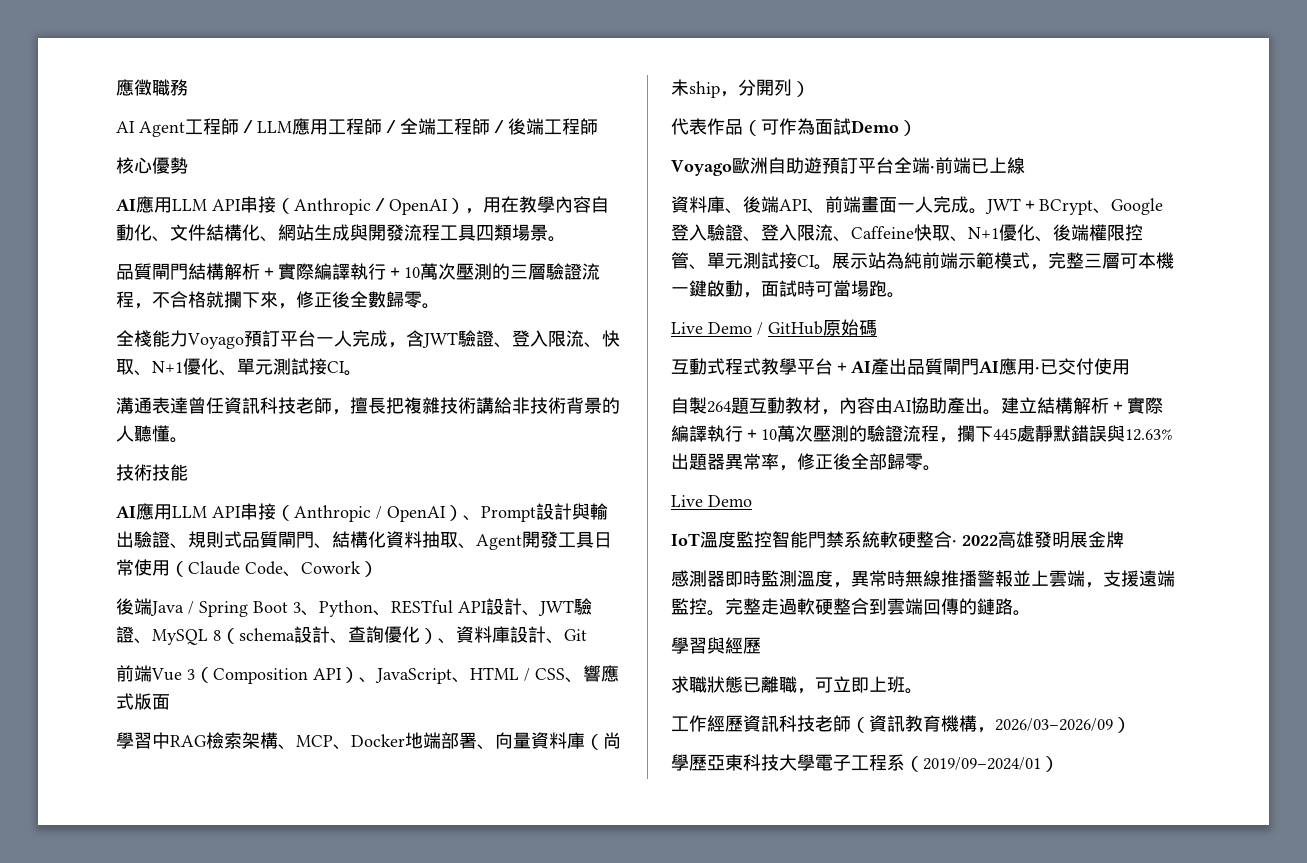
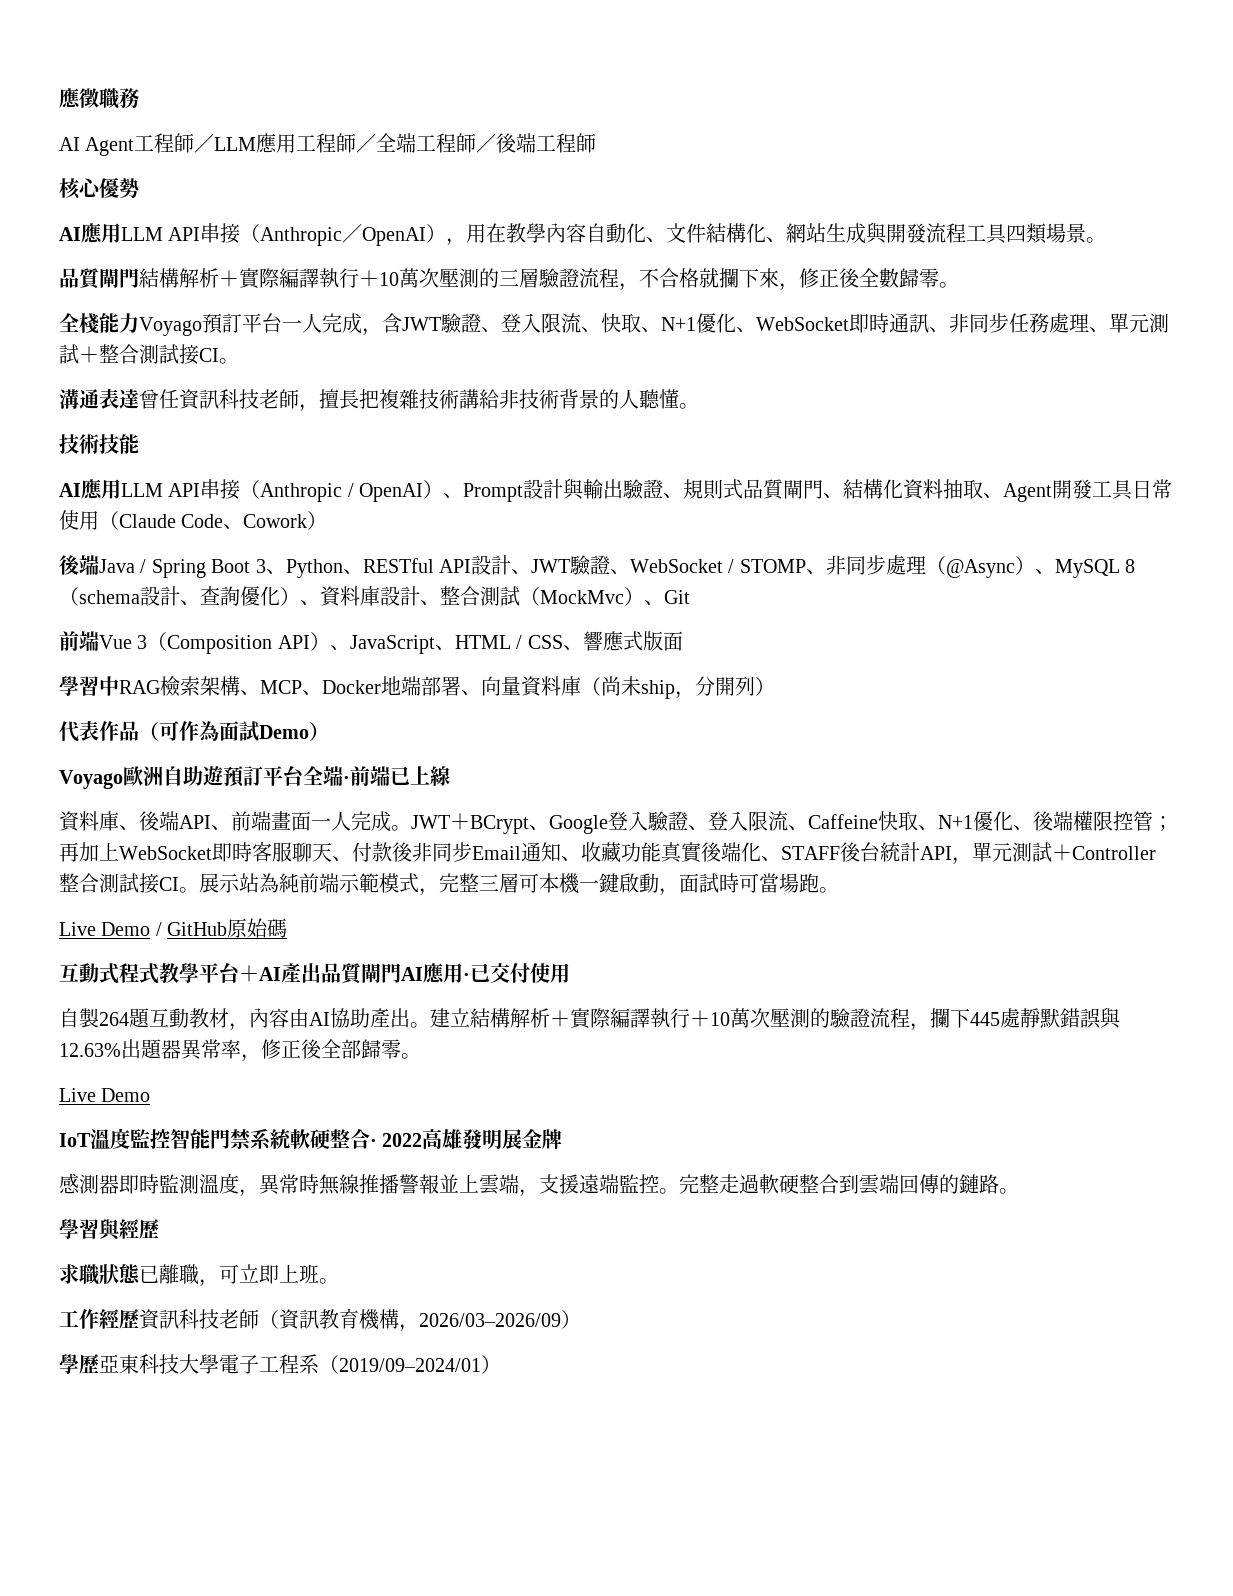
- 全棧能力Voyago預訂平台一人完成，含JWT驗證、登入限流、快取、N+1優化、單元測試接CI。
+ 全棧能力Voyago預訂平台一人完成，含JWT驗證、登入限流、快取、N+1優化、WebSocket即時通訊、非同步任務處理、單元測試＋整合測試接CI。
- 後端Java / Spring Boot 3、Python、RESTful API設計、JWT驗證、MySQL 8（schema設計、查詢優化）、資料庫設計、Git
+ 後端Java / Spring Boot 3、Python、RESTful API設計、JWT驗證、WebSocket / STOMP、非同步處理（@Async）、MySQL 8（schema設計、查詢優化）、資料庫設計、整合測試（MockMvc）、Git
- JWT＋BCrypt、Google登入驗證、登入限流、Caffeine快取、N+1優化、後端權限控管、單元測試接CI。
+ JWT＋BCrypt、Google登入驗證、登入限流、Caffeine快取、N+1優化、後端權限控管；再加上WebSocket即時客服聊天、付款後非同步Email通知、收藏功能真實後端化、STAFF後台統計API，單元測試＋Controller整合測試接CI。

